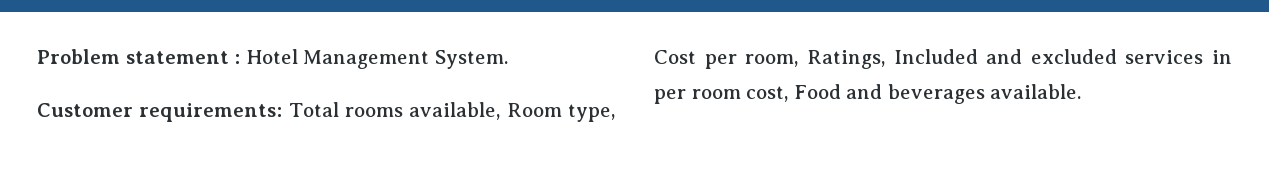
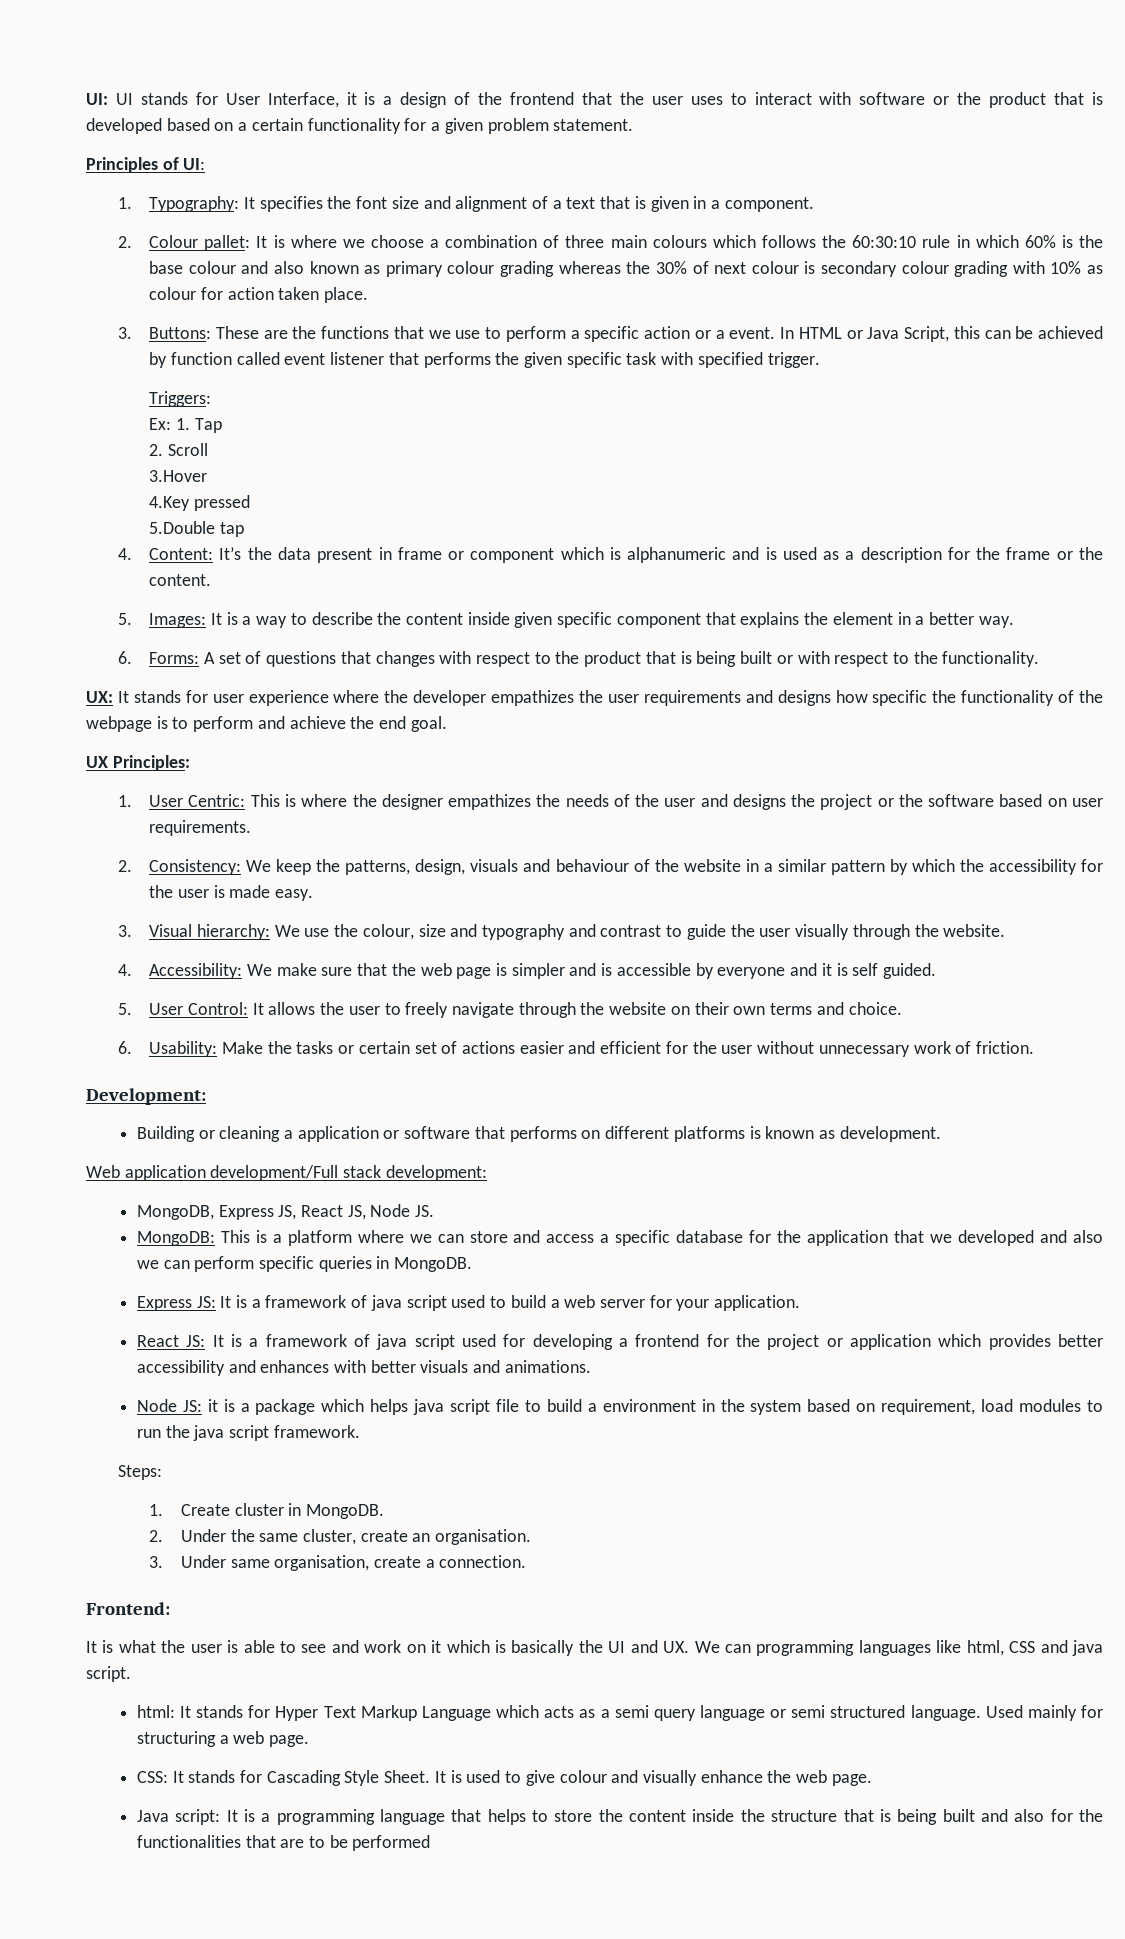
- Problem statement : Hotel Management System.
- Customer requirements: Total rooms available, Room type, Cost per room, Ratings, Included and excluded services in per room cost, Food and beverages available.
+ UI: UI stands for User Interface, it is a design of the frontend that the user uses to interact with software or the product that is developed based on a certain functionality for a given problem statement.
+ Principles of UI:
+ 1. Typography: It specifies the font size and alignment of a text that is given in a component.
+ 2. Colour pallet: It is where we choose a combination of three main colours which follows the 60:30:10 rule in which 60% is the base colour and also known as primary colour grading whereas the 30% of next colour is secondary colour grading with 10% as colour for action taken place.
+ 3. Buttons: These are the functions that we use to perform a specific action or a event. In HTML or Java Script, this can be achieved by function called event listener that performs the given specific task with specified trigger.
+ Triggers:
+ Ex: 1. Tap
+ 2. Scroll
+ 3.Hover
+ 4.Key pressed
+ 5.Double tap
+ 4. Content: It’s the data present in frame or component which is alphanumeric and is used as a description for the frame or the content.
+ 5. Images: It is a way to describe the content inside given specific component that explains the element in a better way.
+ 6. Forms: A set of questions that changes with respect to the product that is being built or with respect to the functionality.
+ UX: It stands for user experience where the developer empathizes the user requirements and designs how specific the functionality of the webpage is to perform and achieve the end goal.
+ UX Principles:
+ 1. User Centric: This is where the designer empathizes the needs of the user and designs the project or the software based on user requirements.
+ 2. Consistency: We keep the patterns, design, visuals and behaviour of the website in a similar pattern by which the accessibility for the user is made easy.
+ 3. Visual hierarchy: We use the colour, size and typography and contrast to guide the user visually through the website.
+ 4. Accessibility: We make sure that the web page is simpler and is accessible by everyone and it is self guided.
+ 5. User Control: It allows the user to freely navigate through the website on their own terms and choice.
+ 6. Usability: Make the tasks or certain set of actions easier and efficient for the user without unnecessary work of friction.
+ Development:
+ Building or cleaning a application or software that performs on different platforms is known as development.
+ Web application development/Full stack development:
+ MongoDB, Express JS, React JS, Node JS.
+ MongoDB: This is a platform where we can store and access a specific database for the application that we developed and also we can perform specific queries in MongoDB.
+ Express JS: It is a framework of java script used to build a web server for your application.
+ React JS: It is a framework of java script used for developing a frontend for the project or application which provides better accessibility and enhances with better visuals and animations.
+ Node JS: it is a package which helps java script file to build a environment in the system based on requirement, load modules to run the java script framework.
+ Steps:
+ 1. Create cluster in MongoDB.
+ 2. Under the same cluster, create an organisation.
+ 3. Under same organisation, create a connection.
+ Frontend:
+ It is what the user is able to see and work on it which is basically the UI and UX. We can programming languages like html, CSS and java script.
+ html: It stands for Hyper Text Markup Language which acts as a semi query language or semi structured language. Used mainly for structuring a web page.
+ CSS: It stands for Cascading Style Sheet. It is used to give colour and visually enhance the web page.
+ Java script: It is a programming language that helps to store the content inside the structure that is being built and also for the functionalities that are to be performed

